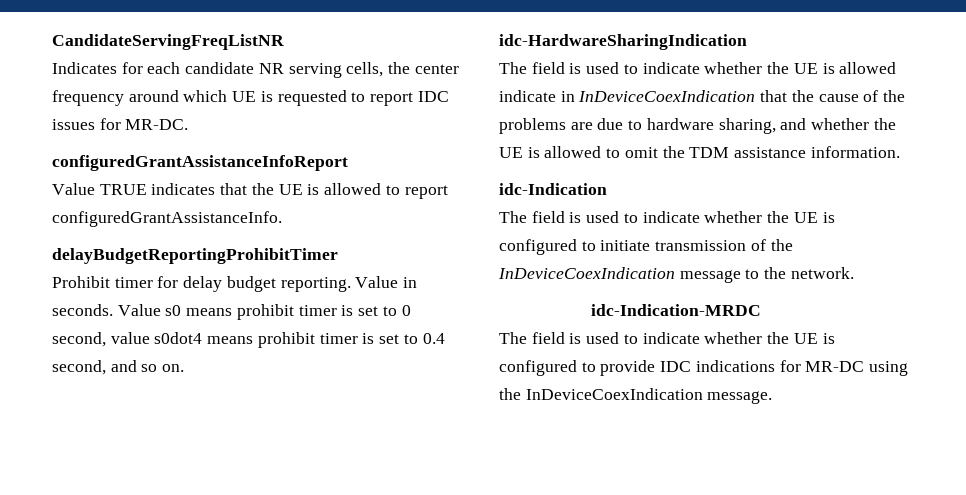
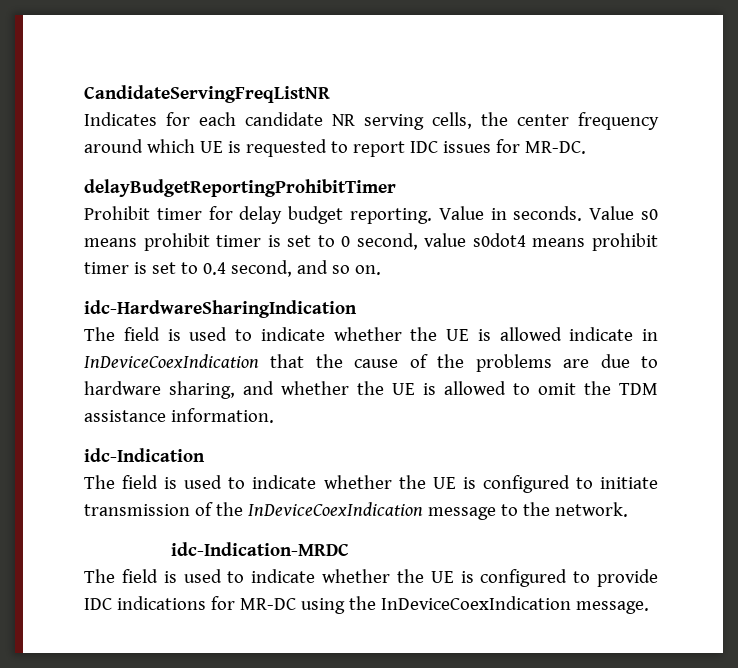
- configuredGrantAssistanceInfoReport
- Value TRUE indicates that the UE is allowed to report configuredGrantAssistanceInfo.

